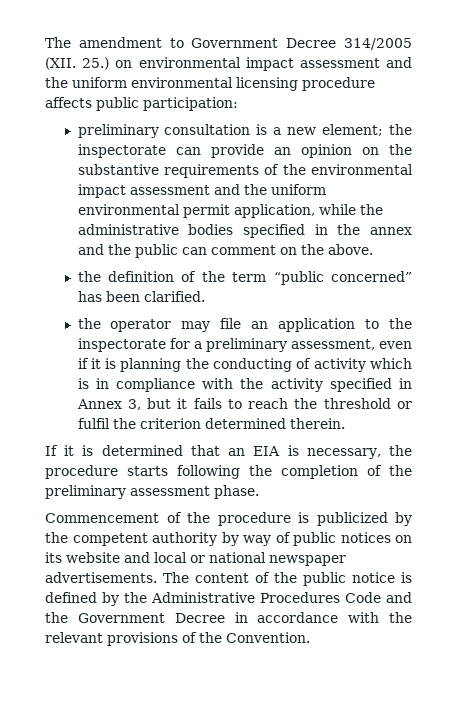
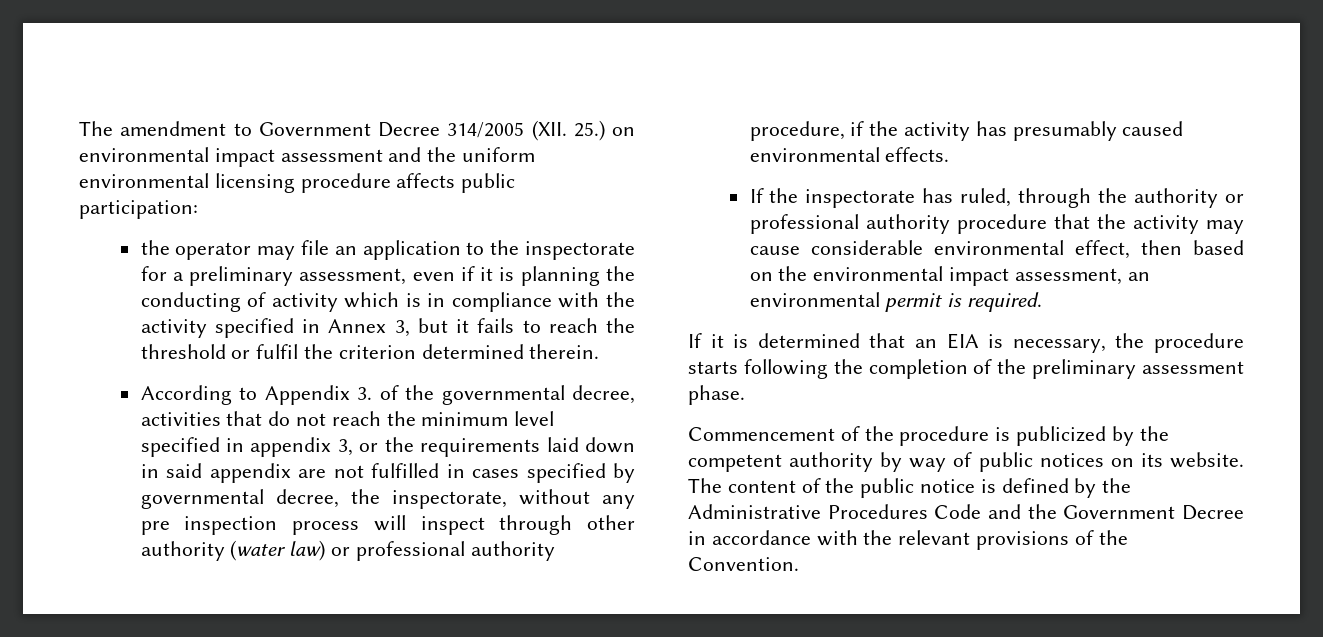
- preliminary consultation is a new element; the inspectorate can provide an opinion on the substantive requirements of the environmental impact assessment and the uniform environmental permit application, while the administrative bodies specified in the annex and the public can comment on the above.
- the definition of the term “public concerned” has been clarified.
+ According to Appendix 3. of the governmental decree, activities that do not reach the minimum level specified in appendix 3, or the requirements laid down in said appendix are not fulfilled in cases specified by governmental decree, the inspectorate, without any pre inspection process will inspect through other authority (water law) or professional authority procedure, if the activity has presumably caused environmental effects.
+ If the inspectorate has ruled, through the authority or professional authority procedure that the activity may cause considerable environmental effect, then based on the environmental impact assessment, an environmental permit is required.
- Commencement of the procedure is publicized by the competent authority by way of public notices on its website and local or national newspaper advertisements.
+ Commencement of the procedure is publicized by the competent authority by way of public notices on its website.

